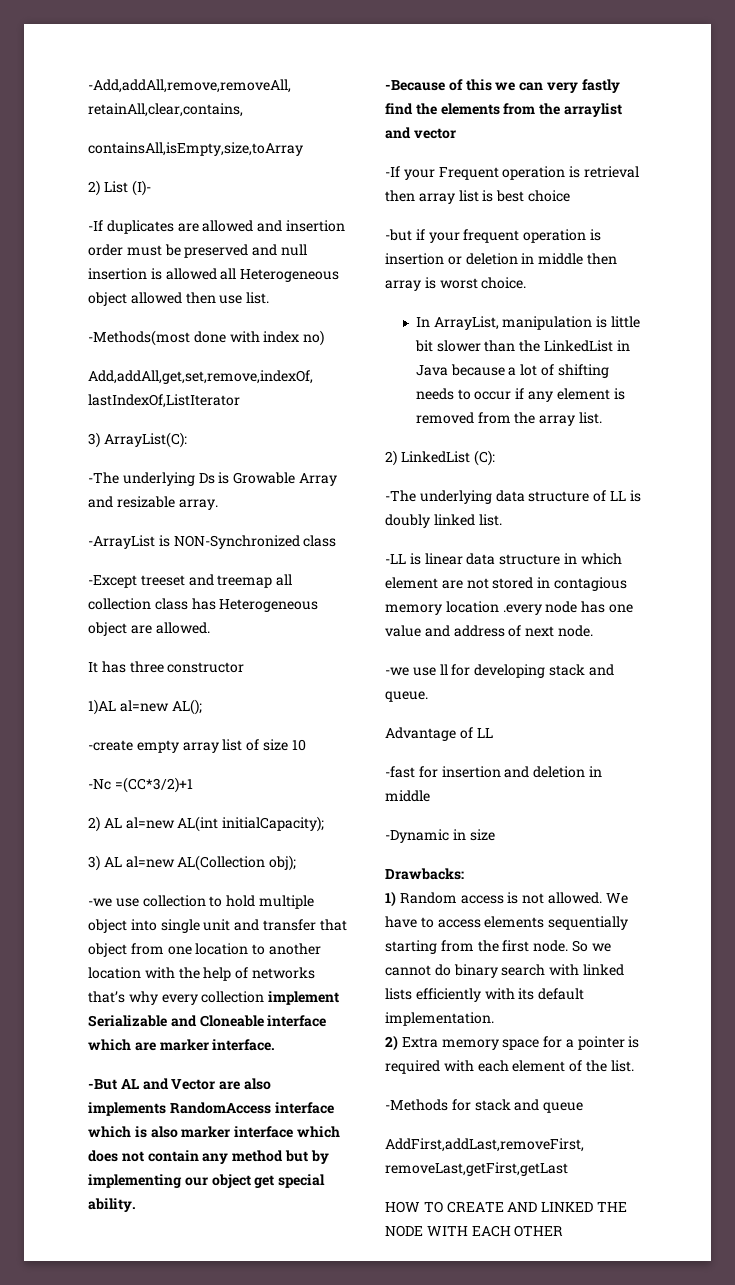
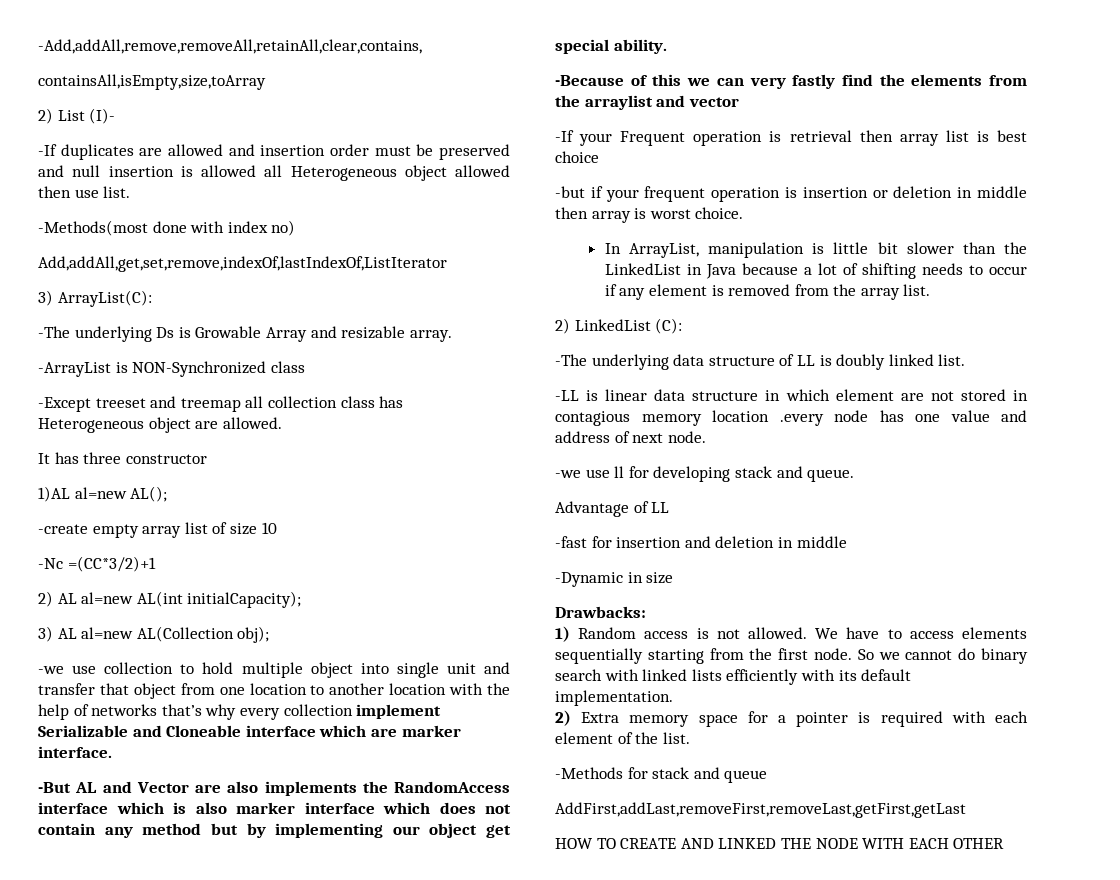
- -But AL and Vector are also implements RandomAccess interface which is also marker interface which does not contain any method but by implementing our object get special ability.
+ -But AL and Vector are also implements the RandomAccess interface which is also marker interface which does not contain any method but by implementing our object get special ability.

